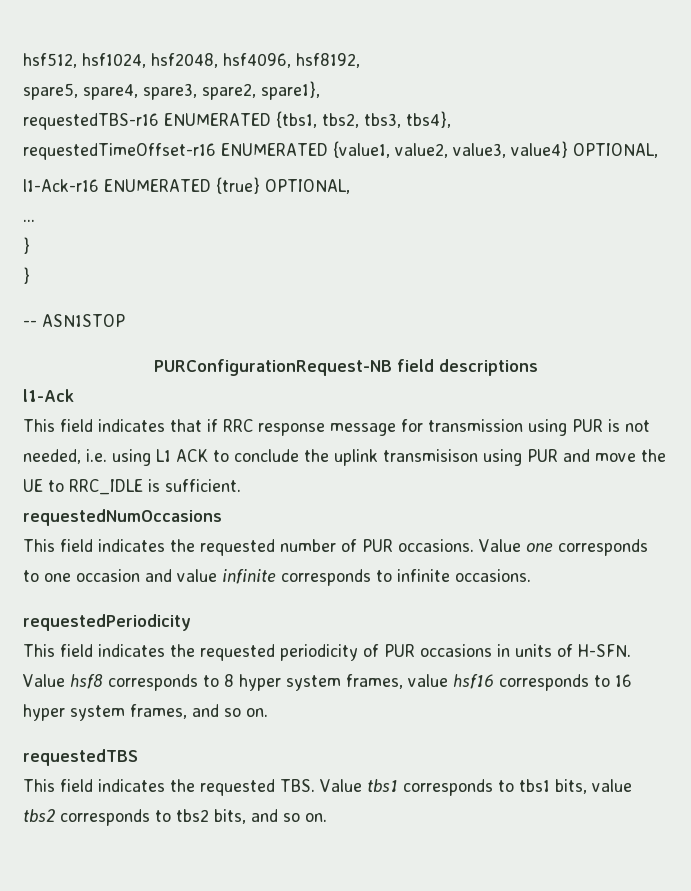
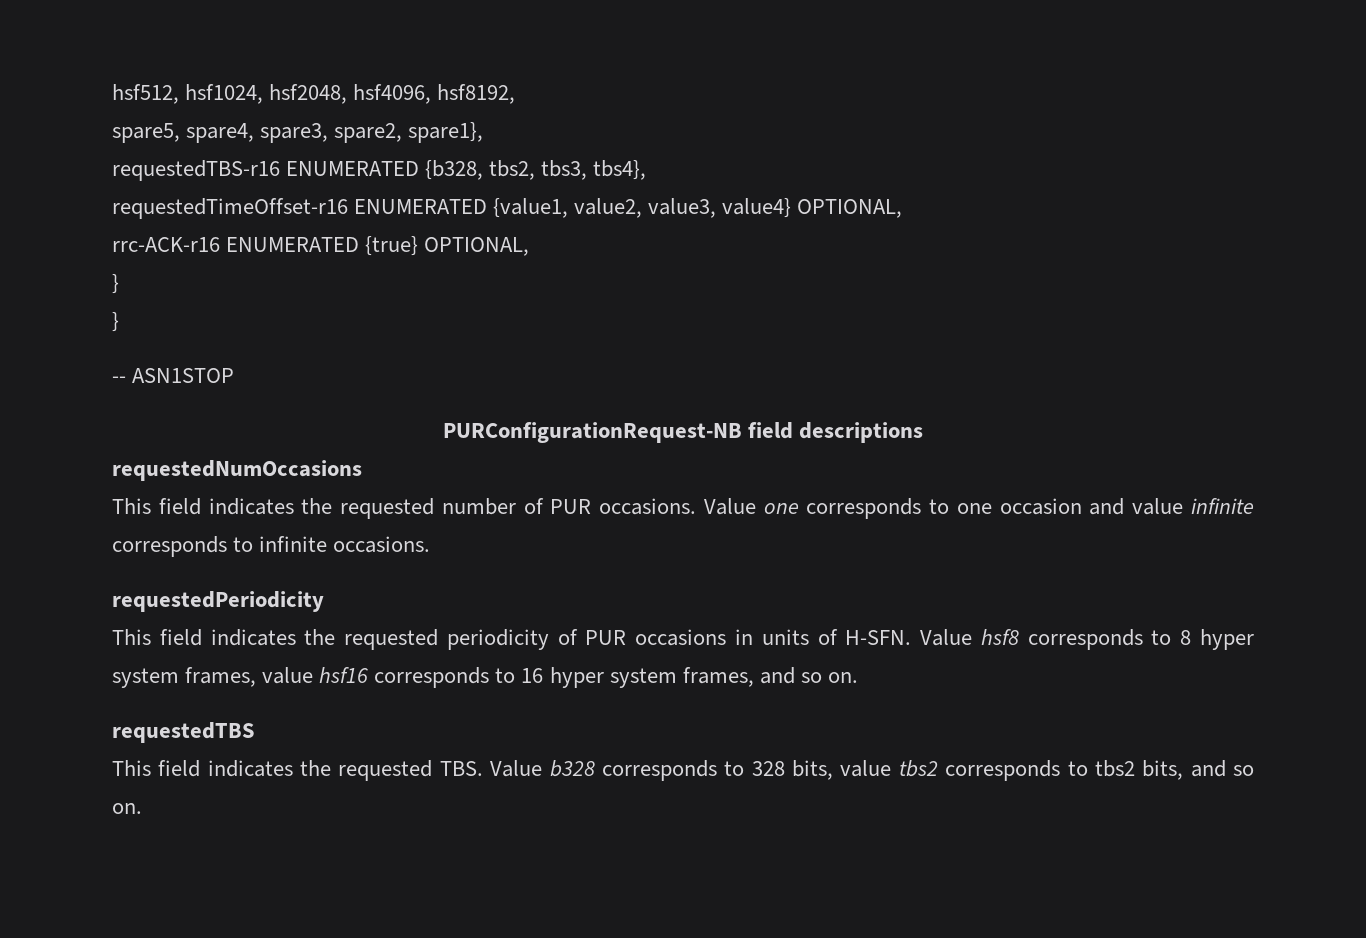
- requestedTBS-r16 ENUMERATED {tbs1, tbs2, tbs3, tbs4},
+ requestedTBS-r16 ENUMERATED {b328, tbs2, tbs3, tbs4},
- l1-Ack-r16 ENUMERATED {true} OPTIONAL,
+ rrc-ACK-r16 ENUMERATED {true} OPTIONAL,
- ...
- l1-Ack
- This field indicates that if RRC response message for transmission using PUR is not needed, i.e. using L1 ACK to conclude the uplink transmisison using PUR and move the UE to RRC_IDLE is sufficient.
- This field indicates the requested TBS. Value tbs1 corresponds to tbs1 bits, value tbs2 corresponds to tbs2 bits, and so on.
+ This field indicates the requested TBS. Value b328 corresponds to 328 bits, value tbs2 corresponds to tbs2 bits, and so on.

